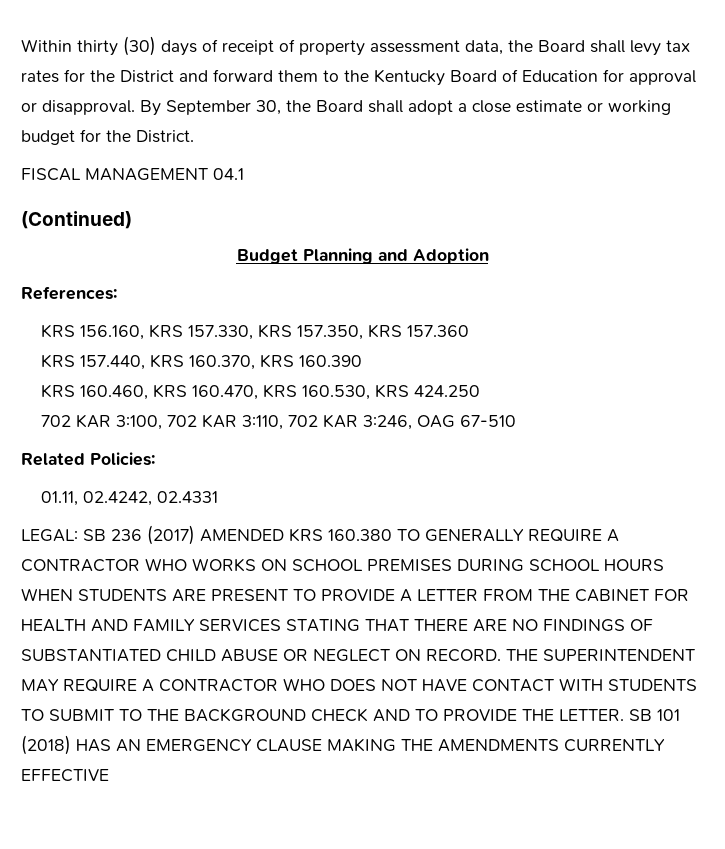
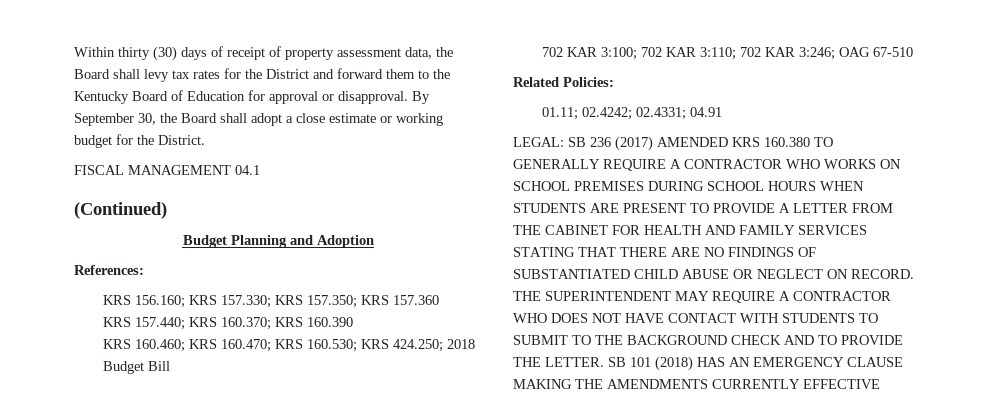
- KRS 156.160, KRS 157.330, KRS 157.350, KRS 157.360
+ KRS 156.160; KRS 157.330; KRS 157.350; KRS 157.360
- KRS 157.440, KRS 160.370, KRS 160.390
+ KRS 157.440; KRS 160.370; KRS 160.390
- KRS 160.460, KRS 160.470, KRS 160.530, KRS 424.250
- 702 KAR 3:100, 702 KAR 3:110, 702 KAR 3:246, OAG 67-510
+ KRS 160.460; KRS 160.470; KRS 160.530; KRS 424.250; 2018 Budget Bill
+ 702 KAR 3:100; 702 KAR 3:110; 702 KAR 3:246; OAG 67-510
- 01.11, 02.4242, 02.4331
+ 01.11; 02.4242; 02.4331; 04.91

